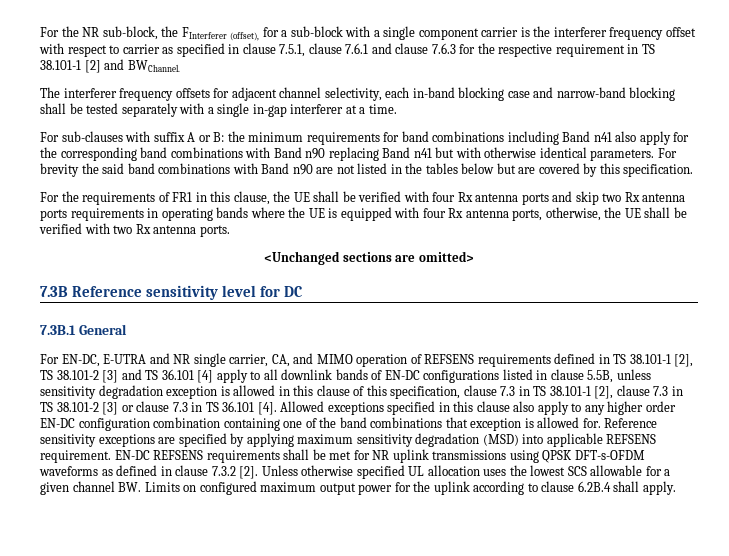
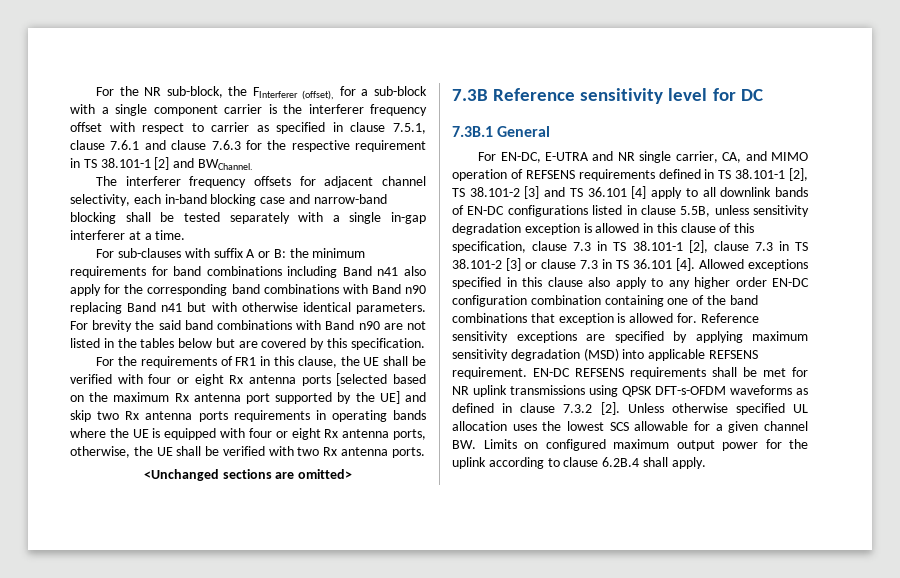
- For the requirements of FR1 in this clause, the UE shall be verified with four Rx antenna ports and skip two Rx antenna ports requirements in operating bands where the UE is equipped with four Rx antenna ports, otherwise, the UE shall be verified with two Rx antenna ports.
+ For the requirements of FR1 in this clause, the UE shall be verified with four or eight Rx antenna ports [selected based on the maximum Rx antenna port supported by the UE] and skip two Rx antenna ports requirements in operating bands where the UE is equipped with four or eight Rx antenna ports, otherwise, the UE shall be verified with two Rx antenna ports.

